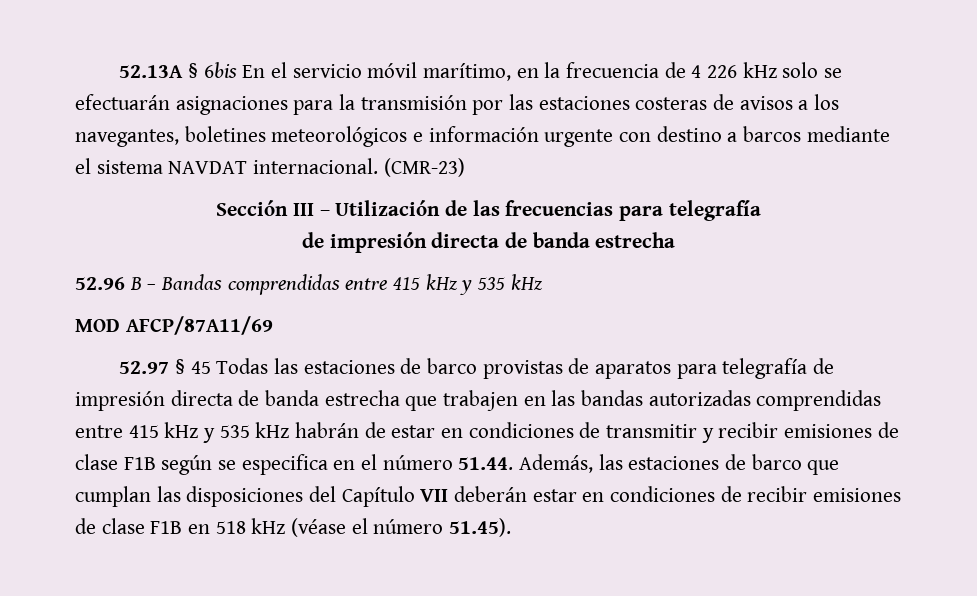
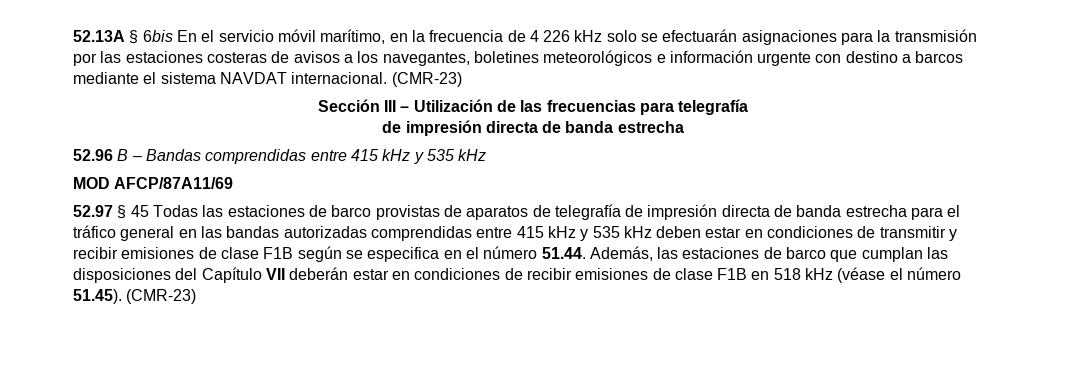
- 52.97 § 45 Todas las estaciones de barco provistas de aparatos para telegrafía de impresión directa de banda estrecha que trabajen en las bandas autorizadas comprendidas entre 415 kHz y 535 kHz habrán de estar en condiciones de transmitir y recibir emisiones de clase F1B según se especifica en el número 51.44. Además, las estaciones de barco que cumplan las disposiciones del Capítulo VII deberán estar en condiciones de recibir emisiones de clase F1B en 518 kHz (véase el número 51.45).
+ 52.97 § 45 Todas las estaciones de barco provistas de aparatos de telegrafía de impresión directa de banda estrecha para el tráfico general en las bandas autorizadas comprendidas entre 415 kHz y 535 kHz deben estar en condiciones de transmitir y recibir emisiones de clase F1B según se especifica en el número 51.44. Además, las estaciones de barco que cumplan las disposiciones del Capítulo VII deberán estar en condiciones de recibir emisiones de clase F1B en 518 kHz (véase el número 51.45). (CMR-23)

